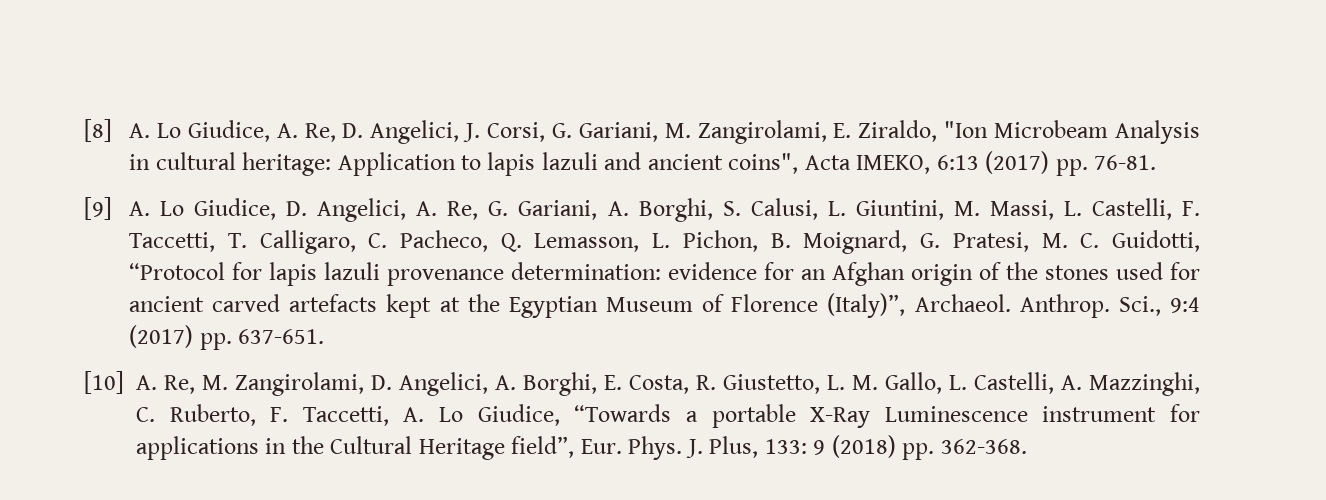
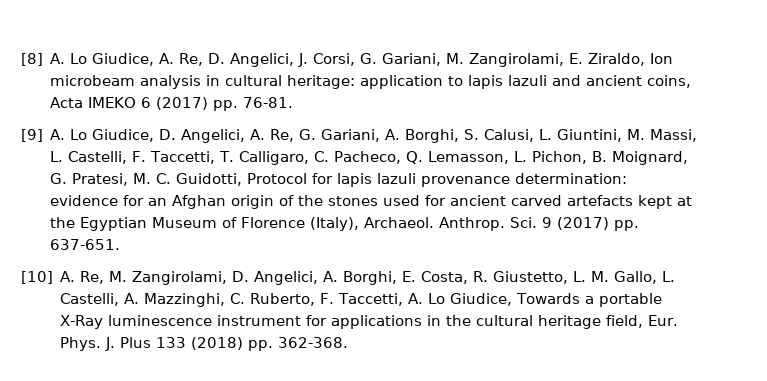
- [8] A. Lo Giudice, A. Re, D. Angelici, J. Corsi, G. Gariani, M. Zangirolami, E. Ziraldo, "Ion Microbeam Analysis in cultural heritage: Application to lapis lazuli and ancient coins", Acta IMEKO, 6:13 (2017) pp. 76-81.
+ [8] A. Lo Giudice, A. Re, D. Angelici, J. Corsi, G. Gariani, M. Zangirolami, E. Ziraldo, Ion microbeam analysis in cultural heritage: application to lapis lazuli and ancient coins, Acta IMEKO 6 (2017) pp. 76-81.
- [9] A. Lo Giudice, D. Angelici, A. Re, G. Gariani, A. Borghi, S. Calusi, L. Giuntini, M. Massi, L. Castelli, F. Taccetti, T. Calligaro, C. Pacheco, Q. Lemasson, L. Pichon, B. Moignard, G. Pratesi, M. C. Guidotti, “Protocol for lapis lazuli provenance determination:
+ [9] A. Lo Giudice, D. Angelici, A. Re, G. Gariani, A. Borghi, S. Calusi, L. Giuntini, M. Massi, L. Castelli, F. Taccetti, T. Calligaro, C. Pacheco, Q. Lemasson, L. Pichon, B. Moignard, G. Pratesi, M. C. Guidotti, Protocol for lapis lazuli provenance determination:
- evidence for an Afghan origin of the stones used for ancient carved artefacts kept at the Egyptian Museum of Florence (Italy)”, Archaeol.
+ evidence for an Afghan origin of the stones used for ancient carved artefacts kept at the Egyptian Museum of Florence (Italy), Archaeol.
- Sci., 9:4 (2017) pp. 637-651.
+ Sci. 9 (2017) pp. 637-651.
- [10] A. Re, M. Zangirolami, D. Angelici, A. Borghi, E. Costa, R. Giustetto, L. M. Gallo, L. Castelli, A. Mazzinghi, C. Ruberto, F. Taccetti, A. Lo Giudice, “Towards a portable X-Ray Luminescence instrument for applications in the Cultural Heritage field”, Eur. Phys. J. Plus, 133: 9 (2018) pp. 362-368.
+ [10] A. Re, M. Zangirolami, D. Angelici, A. Borghi, E. Costa, R. Giustetto, L. M. Gallo, L. Castelli, A. Mazzinghi, C. Ruberto, F. Taccetti, A. Lo Giudice, Towards a portable X-Ray luminescence instrument for applications in the cultural heritage field, Eur. Phys. J. Plus 133 (2018) pp. 362-368.

